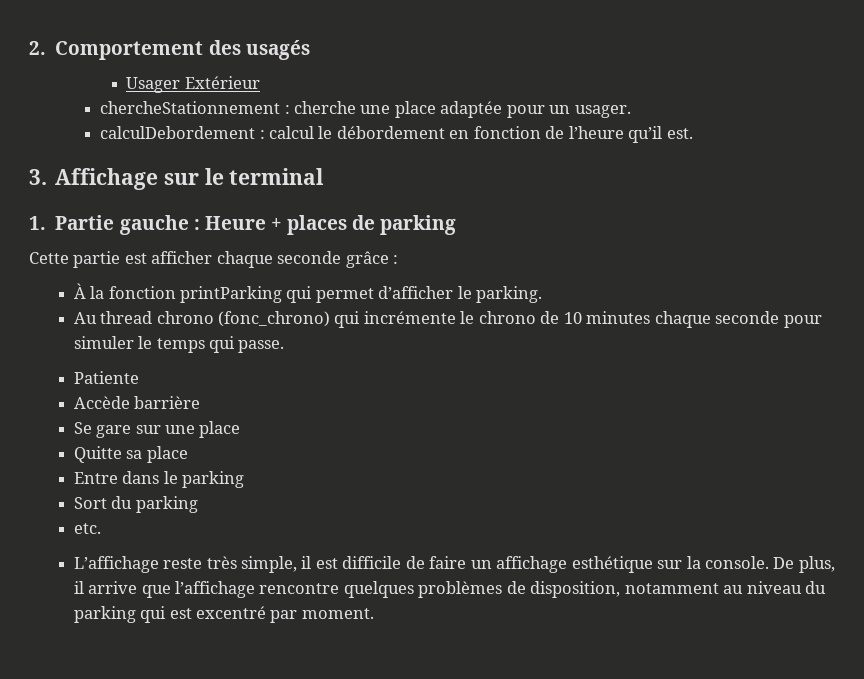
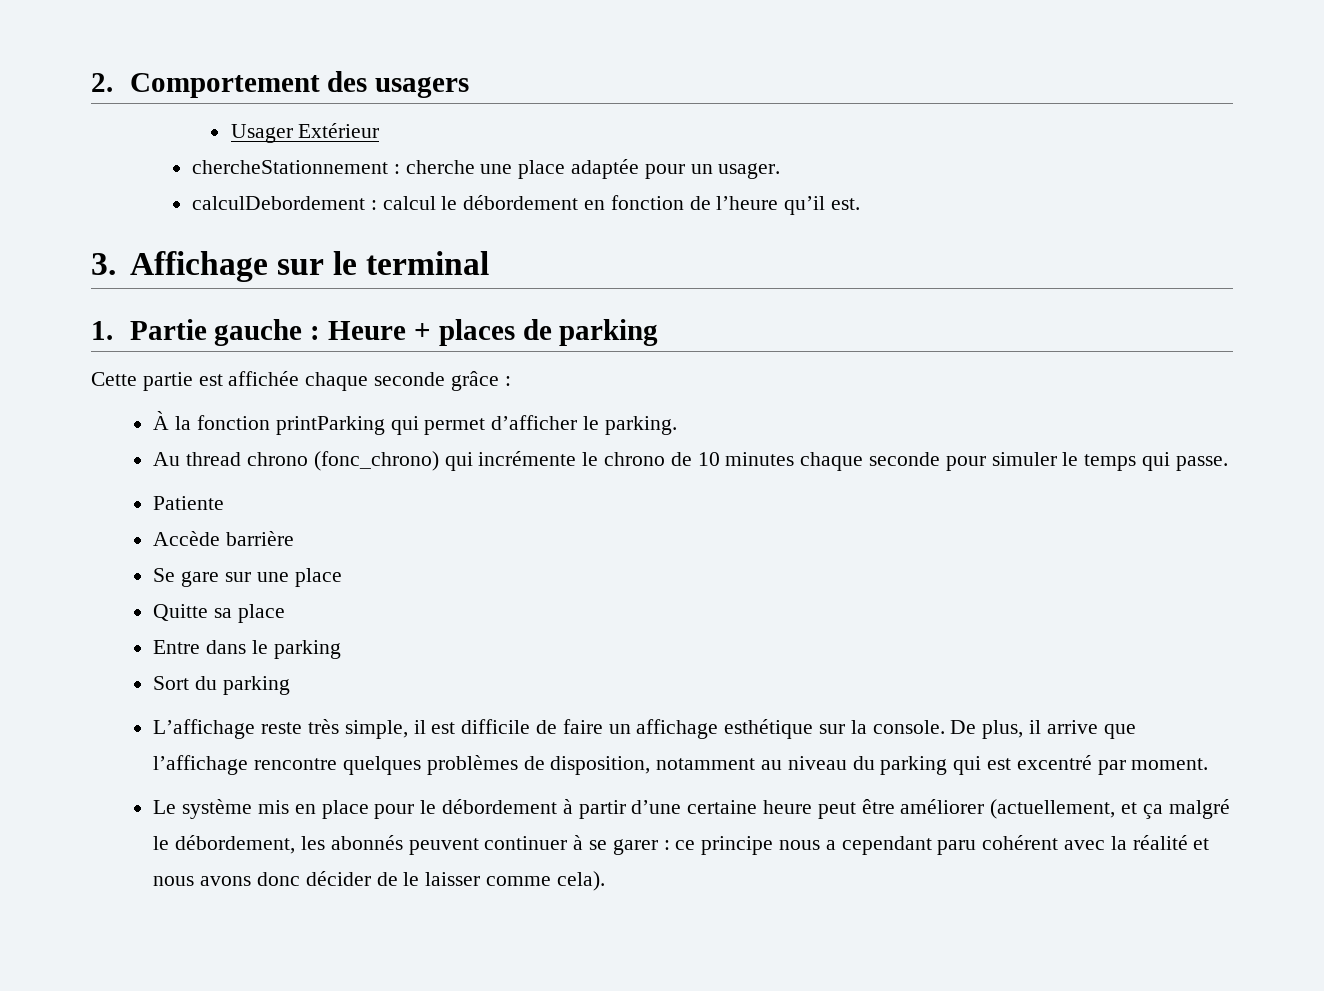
- 2. Comportement des usagés
+ 2. Comportement des usagers
- Cette partie est afficher chaque seconde grâce :
+ Cette partie est affichée chaque seconde grâce :
- etc.
+ Le système mis en place pour le débordement à partir d’une certaine heure peut être améliorer (actuellement, et ça malgré le débordement, les abonnés peuvent continuer à se garer : ce principe nous a cependant paru cohérent avec la réalité et nous avons donc décider de le laisser comme cela).

